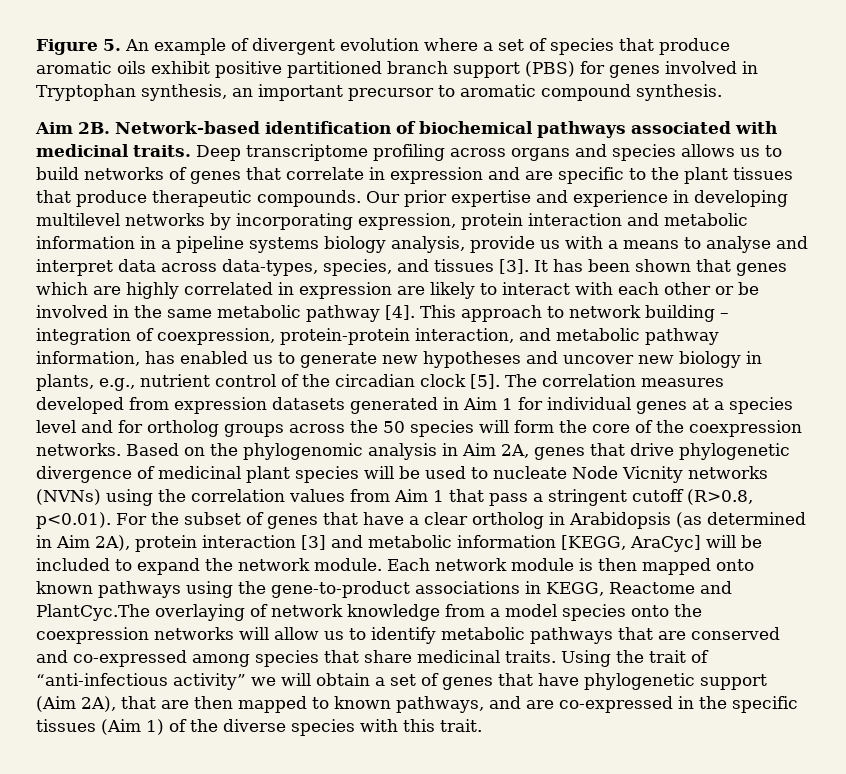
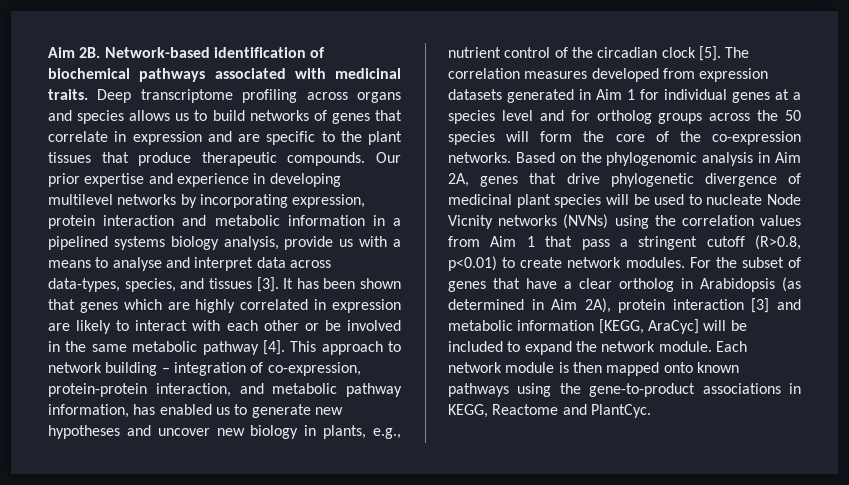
- Figure 5. An example of divergent evolution where a set of species that produce aromatic oils exhibit positive partitioned branch support (PBS) for genes involved in Tryptophan synthesis, an important precursor to aromatic compound synthesis.
- Our prior expertise and experience in developing multilevel networks by incorporating expression, protein interaction and metabolic information in a pipeline systems biology analysis, provide us with a means to analyse and interpret data across data-types, species, and tissues [3].
+ Our prior expertise and experience in developing multilevel networks by incorporating expression, protein interaction and metabolic information in a pipelined systems biology analysis, provide us with a means to analyse and interpret data across data-types, species, and tissues [3].
- This approach to network building – integration of coexpression, protein-protein interaction, and metabolic pathway information, has enabled us to generate new hypotheses and uncover new biology in plants, e.g., nutrient control of the circadian clock [5].
+ This approach to network building – integration of co-expression, protein-protein interaction, and metabolic pathway information, has enabled us to generate new hypotheses and uncover new biology in plants, e.g., nutrient control of the circadian clock [5].
- The correlation measures developed from expression datasets generated in Aim 1 for individual genes at a species level and for ortholog groups across the 50 species will form the core of the coexpression networks.
+ The correlation measures developed from expression datasets generated in Aim 1 for individual genes at a species level and for ortholog groups across the 50 species will form the core of the co-expression networks.
- Based on the phylogenomic analysis in Aim 2A, genes that drive phylogenetic divergence of medicinal plant species will be used to nucleate Node Vicnity networks (NVNs) using the correlation values from Aim 1 that pass a stringent cutoff (R>0.8, p<0.01). For the subset of genes that have a clear ortholog in Arabidopsis (as determined in Aim 2A), protein interaction [3] and metabolic information [KEGG, AraCyc] will be included to expand the network module.
+ Based on the phylogenomic analysis in Aim 2A, genes that drive phylogenetic divergence of medicinal plant species will be used to nucleate Node Vicnity networks (NVNs) using the correlation values from Aim 1 that pass a stringent cutoff (R>0.8, p<0.01) to create network modules. For the subset of genes that have a clear ortholog in Arabidopsis (as determined in Aim 2A), protein interaction [3] and metabolic information [KEGG, AraCyc] will be included to expand the network module.
- Each network module is then mapped onto known pathways using the gene-to-product associations in KEGG, Reactome and PlantCyc.The overlaying of network knowledge from a model species onto the coexpression networks will allow us to identify metabolic pathways that are conserved and co-expressed among species that share medicinal traits. Using the trait of “anti-infectious activity” we will obtain a set of genes that have phylogenetic support (Aim 2A), that are then mapped to known pathways, and are co-expressed in the specific tissues (Aim 1) of the diverse species with this trait.
+ Each network module is then mapped onto known pathways using the gene-to-product associations in KEGG, Reactome and PlantCyc.

